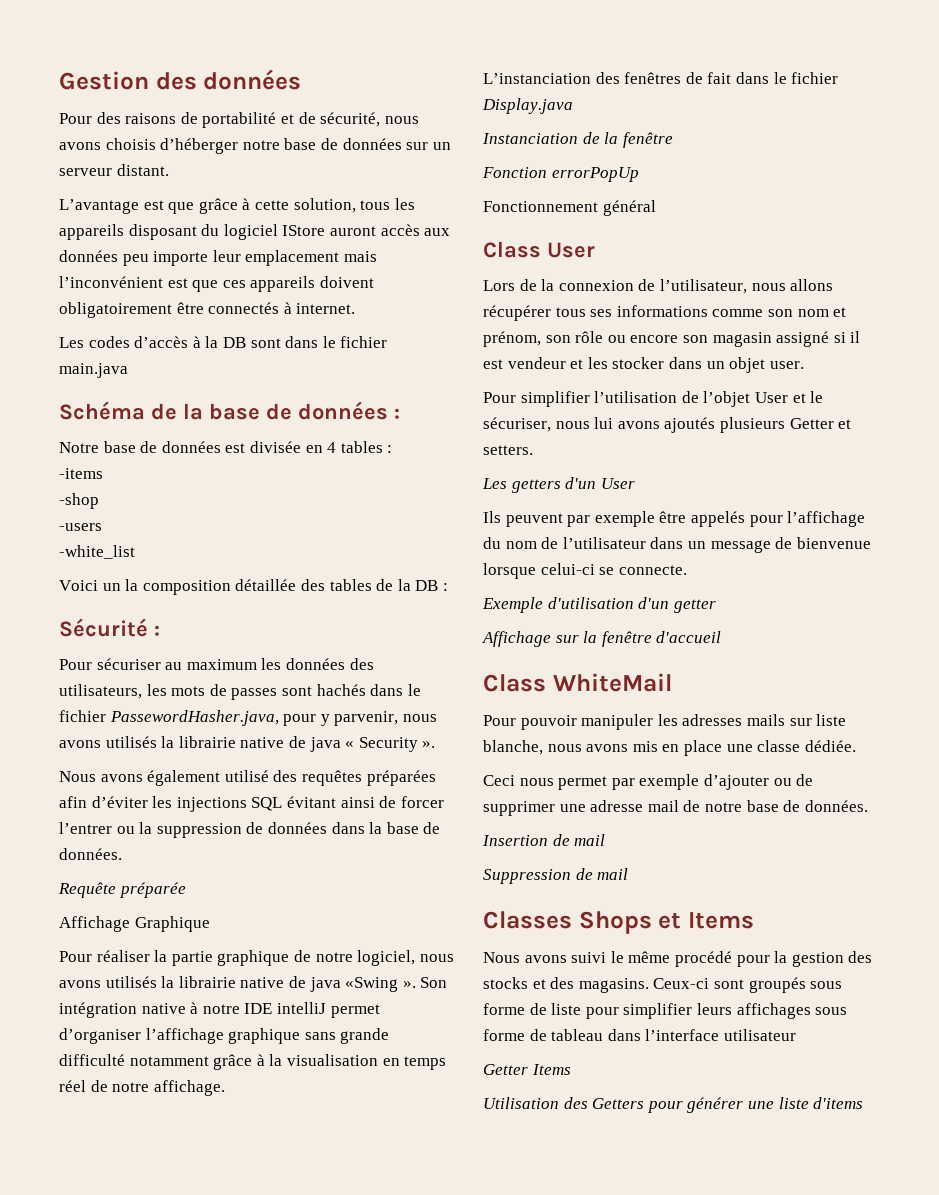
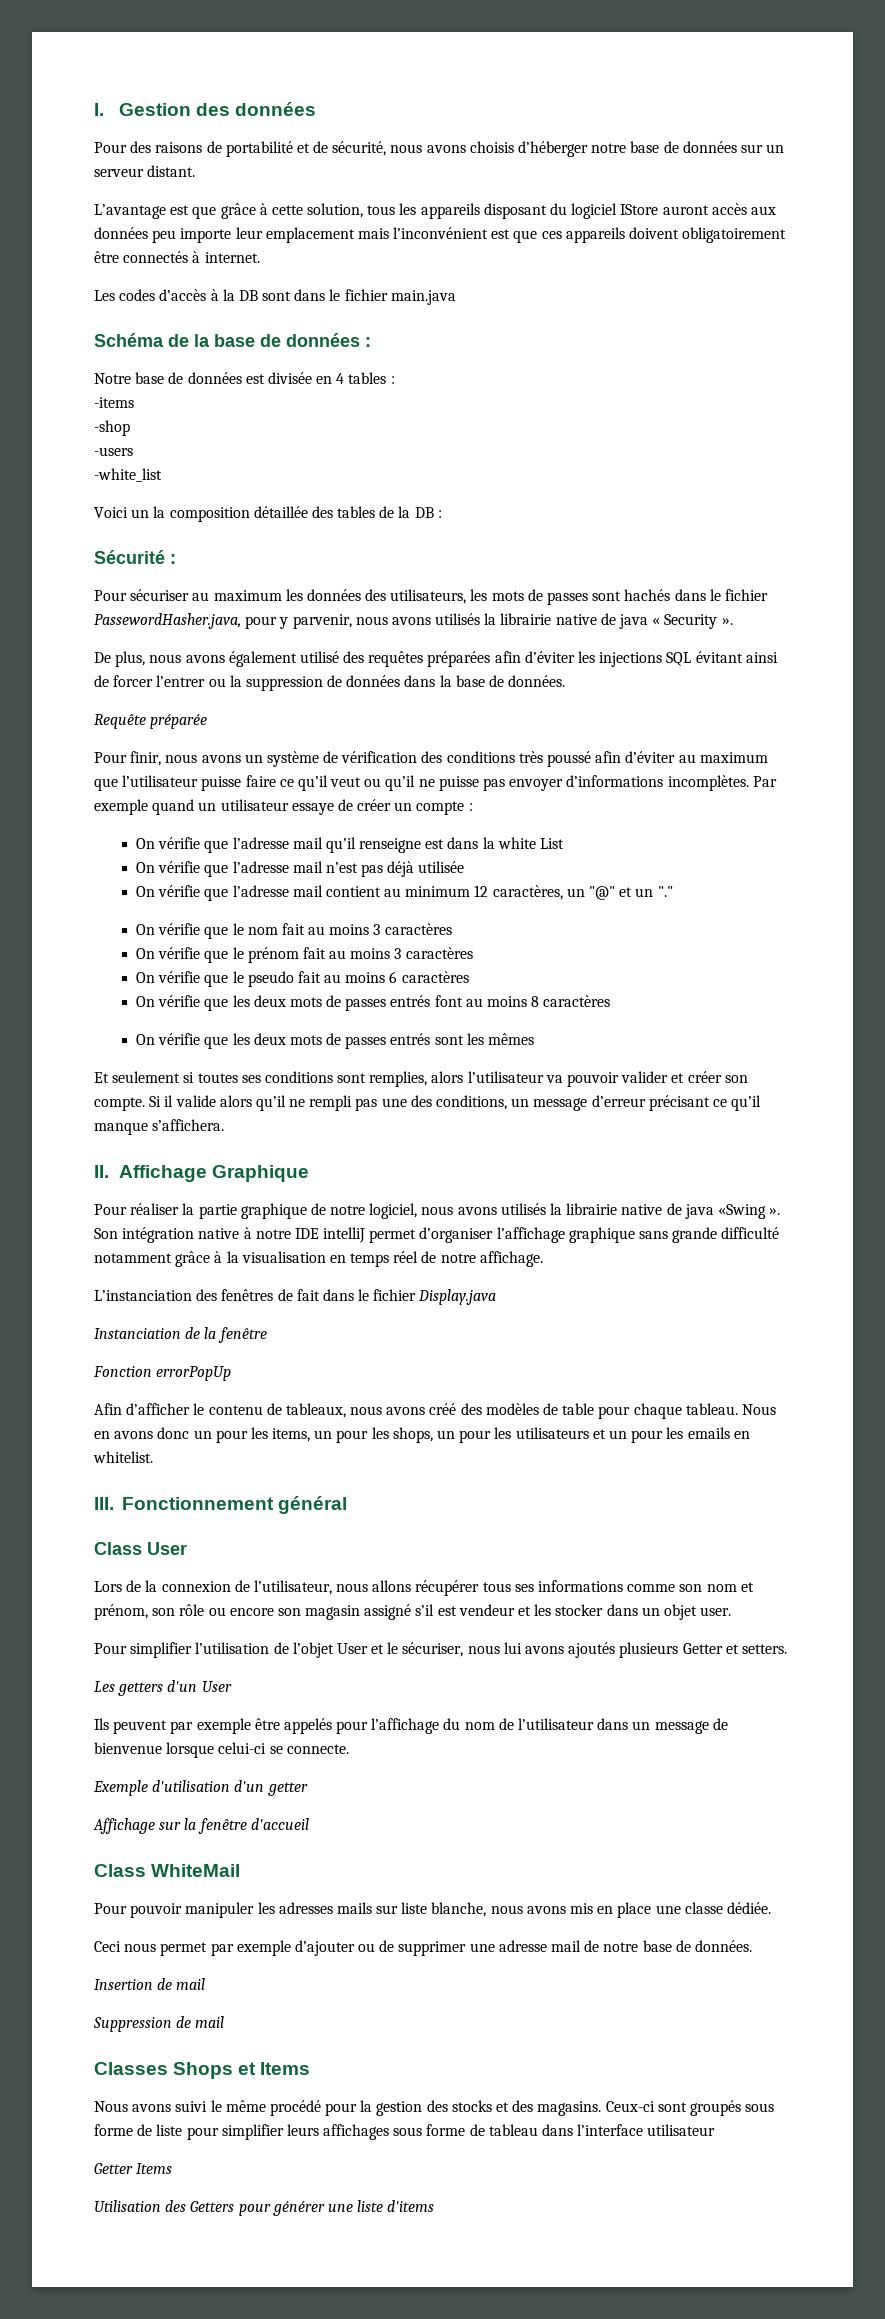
- Gestion des données
+ I. Gestion des données
- Nous avons également utilisé des requêtes préparées afin d’éviter les injections SQL évitant ainsi de forcer l’entrer ou la suppression de données dans la base de données.
+ De plus, nous avons également utilisé des requêtes préparées afin d’éviter les injections SQL évitant ainsi de forcer l’entrer ou la suppression de données dans la base de données.
- Affichage Graphique
+ Pour finir, nous avons un système de vérification des conditions très poussé afin d’éviter au maximum que l’utilisateur puisse faire ce qu’il veut ou qu’il ne puisse pas envoyer d’informations incomplètes. Par exemple quand un utilisateur essaye de créer un compte :
+ On vérifie que l’adresse mail qu’il renseigne est dans la white List
+ On vérifie que l’adresse mail n’est pas déjà utilisée
+ On vérifie que l’adresse mail contient au minimum 12 caractères, un "@" et un "."
+ On vérifie que le nom fait au moins 3 caractères
+ On vérifie que le prénom fait au moins 3 caractères
+ On vérifie que le pseudo fait au moins 6 caractères
+ On vérifie que les deux mots de passes entrés font au moins 8 caractères
+ On vérifie que les deux mots de passes entrés sont les mêmes
+ Et seulement si toutes ses conditions sont remplies, alors l’utilisateur va pouvoir valider et créer son compte. Si il valide alors qu’il ne rempli pas une des conditions, un message d’erreur précisant ce qu’il manque s’affichera.
+ II. Affichage Graphique
- Fonctionnement général
+ Afin d’afficher le contenu de tableaux, nous avons créé des modèles de table pour chaque tableau. Nous en avons donc un pour les items, un pour les shops, un pour les utilisateurs et un pour les emails en whitelist.
+ III. Fonctionnement général
- Lors de la connexion de l’utilisateur, nous allons récupérer tous ses informations comme son nom et prénom, son rôle ou encore son magasin assigné si il est vendeur et les stocker dans un objet user.
+ Lors de la connexion de l’utilisateur, nous allons récupérer tous ses informations comme son nom et prénom, son rôle ou encore son magasin assigné s’il est vendeur et les stocker dans un objet user.

